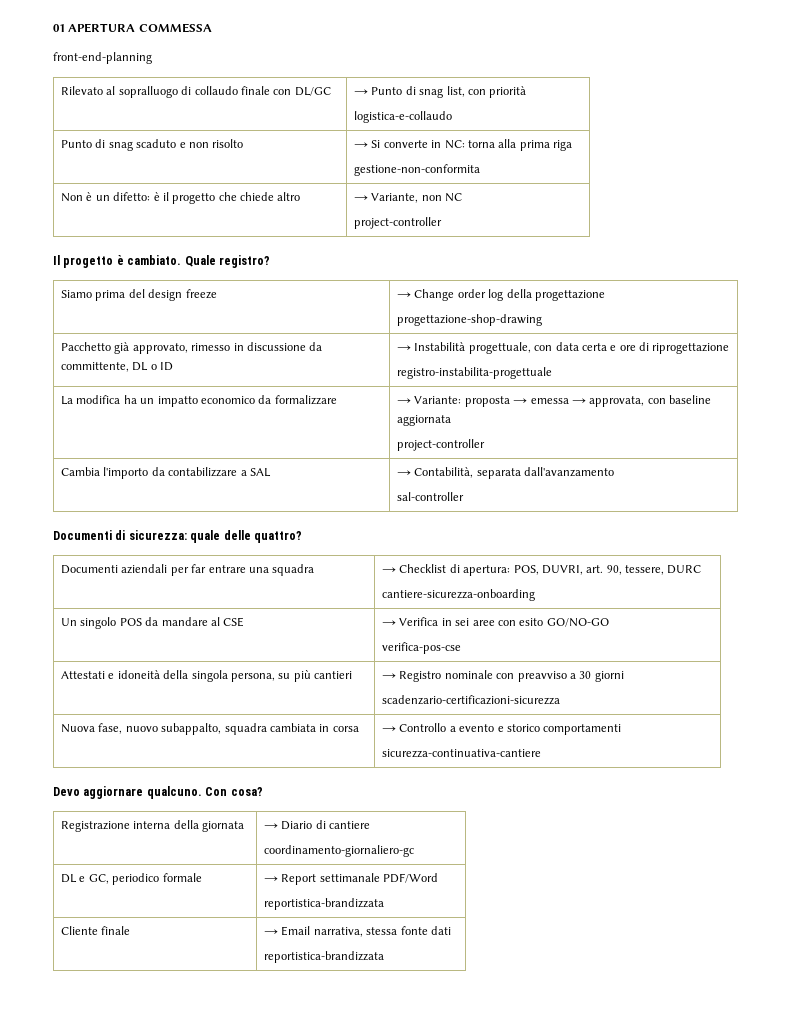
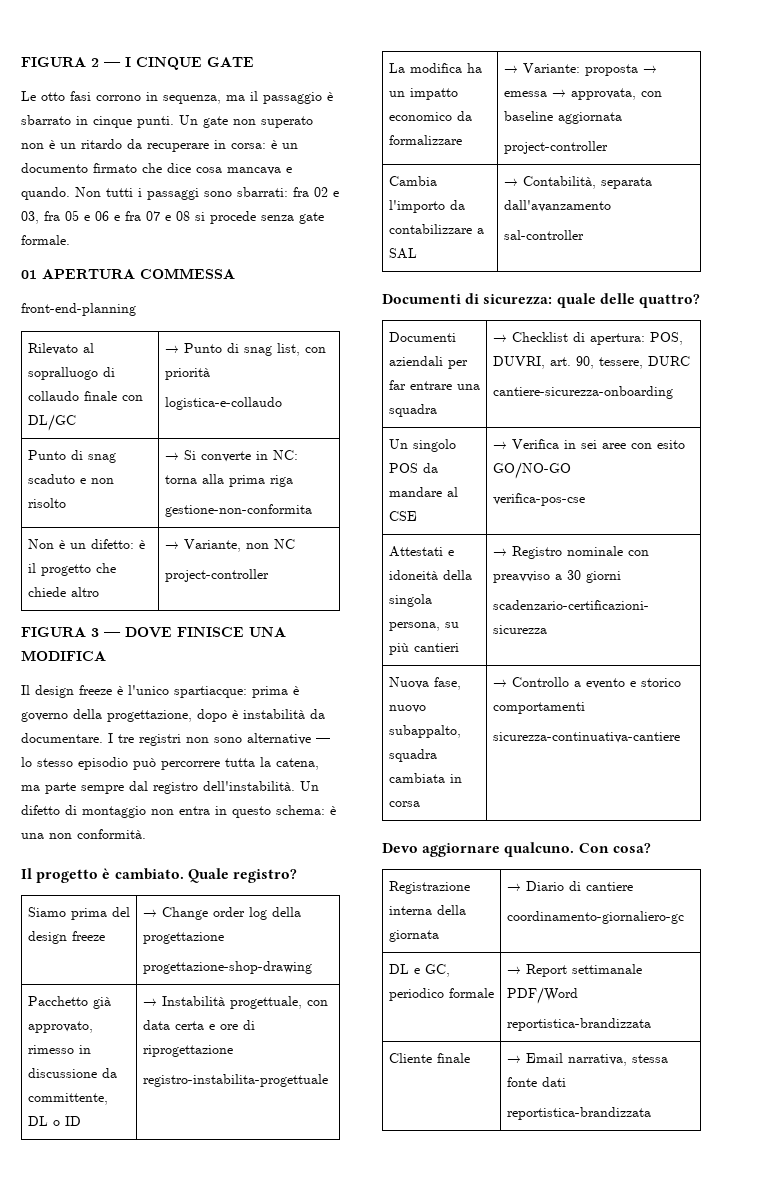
+ FIGURA 2 — I CINQUE GATE
+ Le otto fasi corrono in sequenza, ma il passaggio è sbarrato in cinque punti. Un gate non superato non è un ritardo da recuperare in corsa: è un documento firmato che dice cosa mancava e quando. Non tutti i passaggi sono sbarrati: fra 02 e 03, fra 05 e 06 e fra 07 e 08 si procede senza gate formale.
+ FIGURA 3 — DOVE FINISCE UNA MODIFICA
+ Il design freeze è l'unico spartiacque: prima è governo della progettazione, dopo è instabilità da documentare. I tre registri non sono alternative — lo stesso episodio può percorrere tutta la catena, ma parte sempre dal registro dell'instabilità. Un difetto di montaggio non entra in questo schema: è una non conformità.

